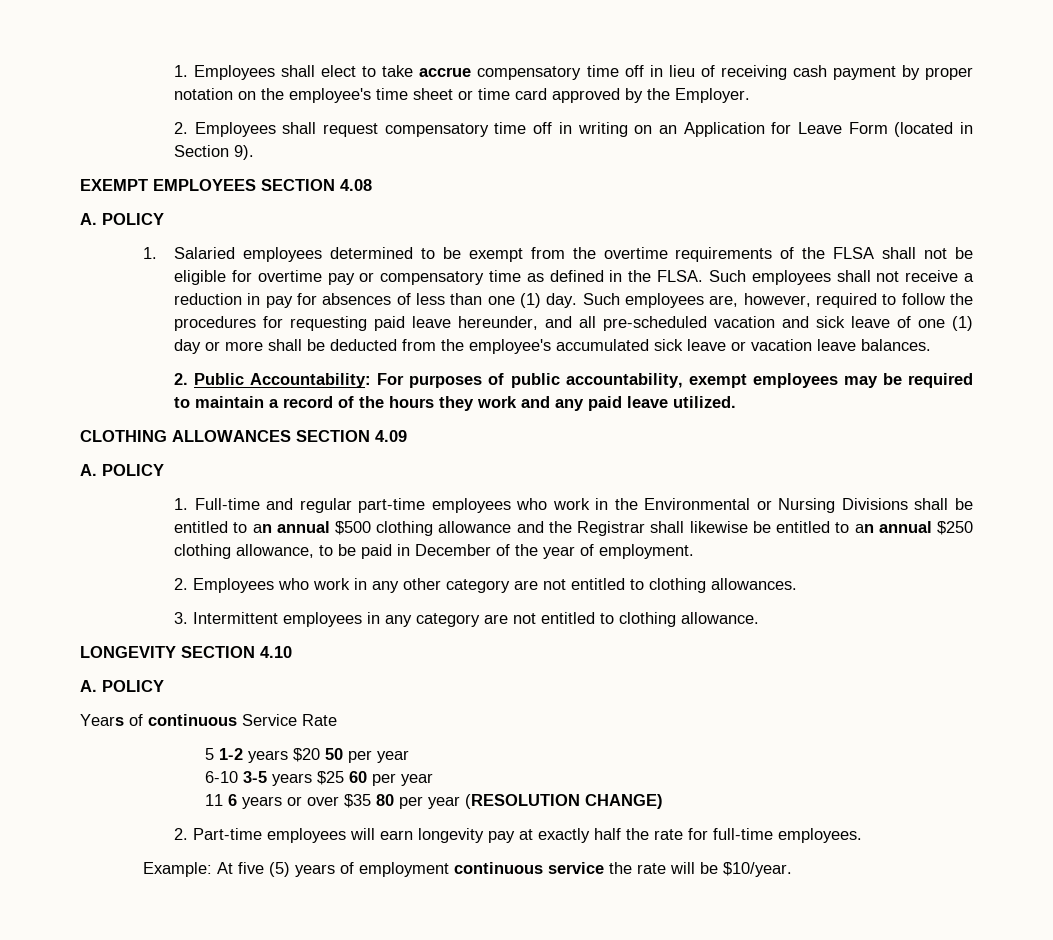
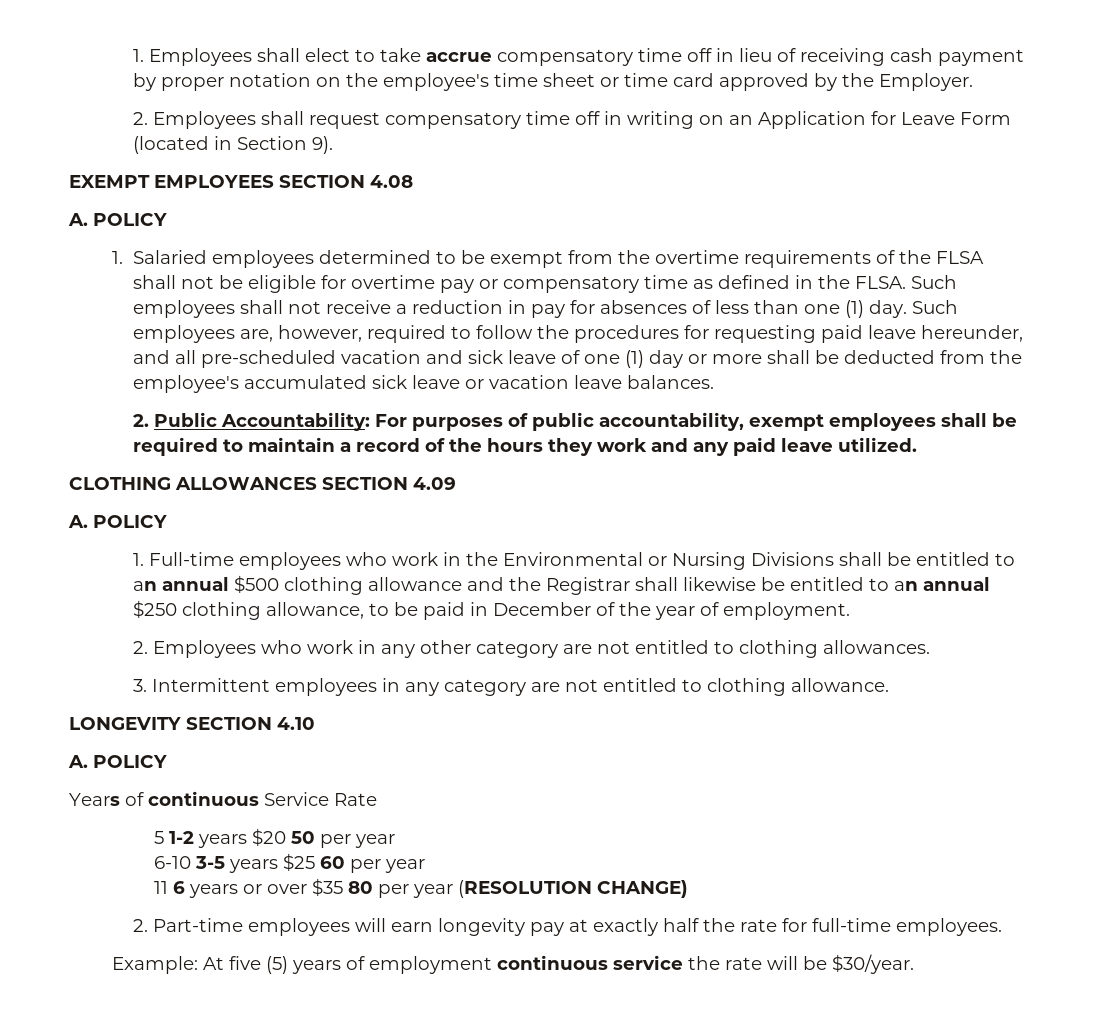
- 2. Public Accountability: For purposes of public accountability, exempt employees may be required to maintain a record of the hours they work and any paid leave utilized.
+ 2. Public Accountability: For purposes of public accountability, exempt employees shall be required to maintain a record of the hours they work and any paid leave utilized.
- 1. Full-time and regular part-time employees who work in the Environmental or Nursing Divisions shall be entitled to an annual $500 clothing allowance and the Registrar shall likewise be entitled to an annual $250 clothing allowance, to be paid in December of the year of employment.
+ 1. Full-time employees who work in the Environmental or Nursing Divisions shall be entitled to an annual $500 clothing allowance and the Registrar shall likewise be entitled to an annual $250 clothing allowance, to be paid in December of the year of employment.
- Example: At five (5) years of employment continuous service the rate will be $10/year.
+ Example: At five (5) years of employment continuous service the rate will be $30/year.

